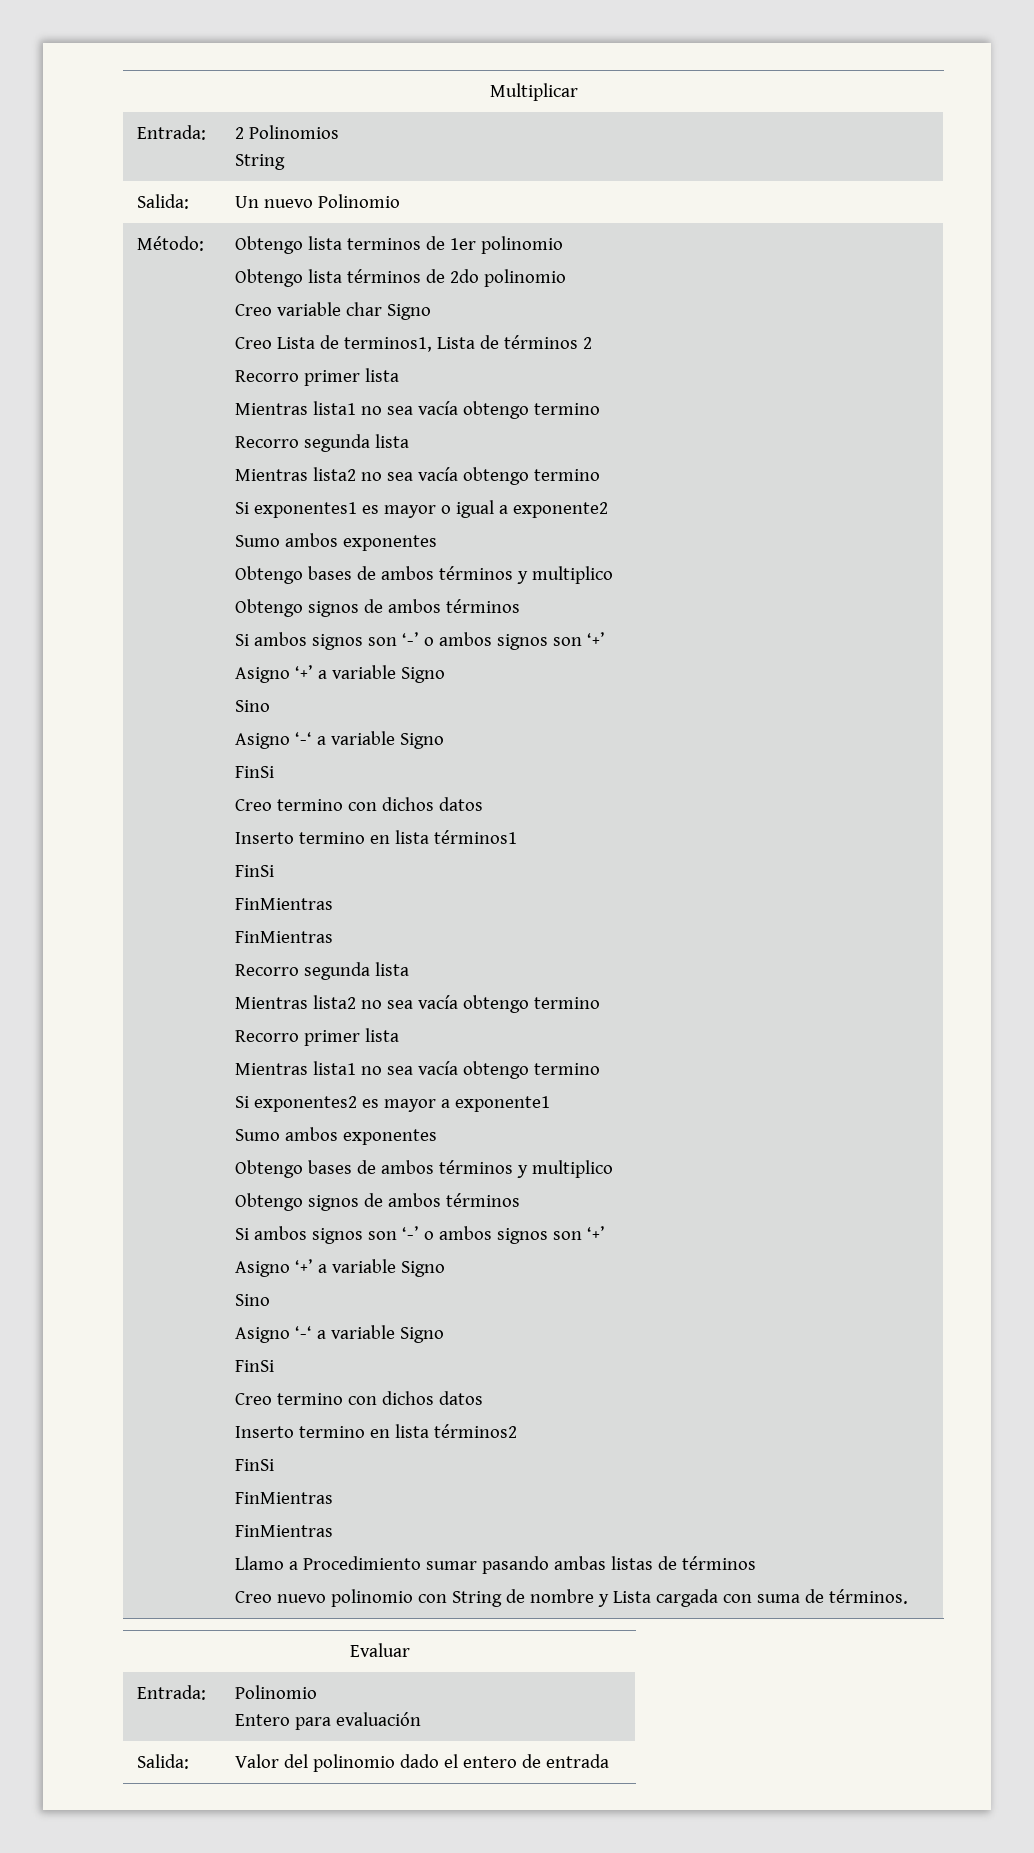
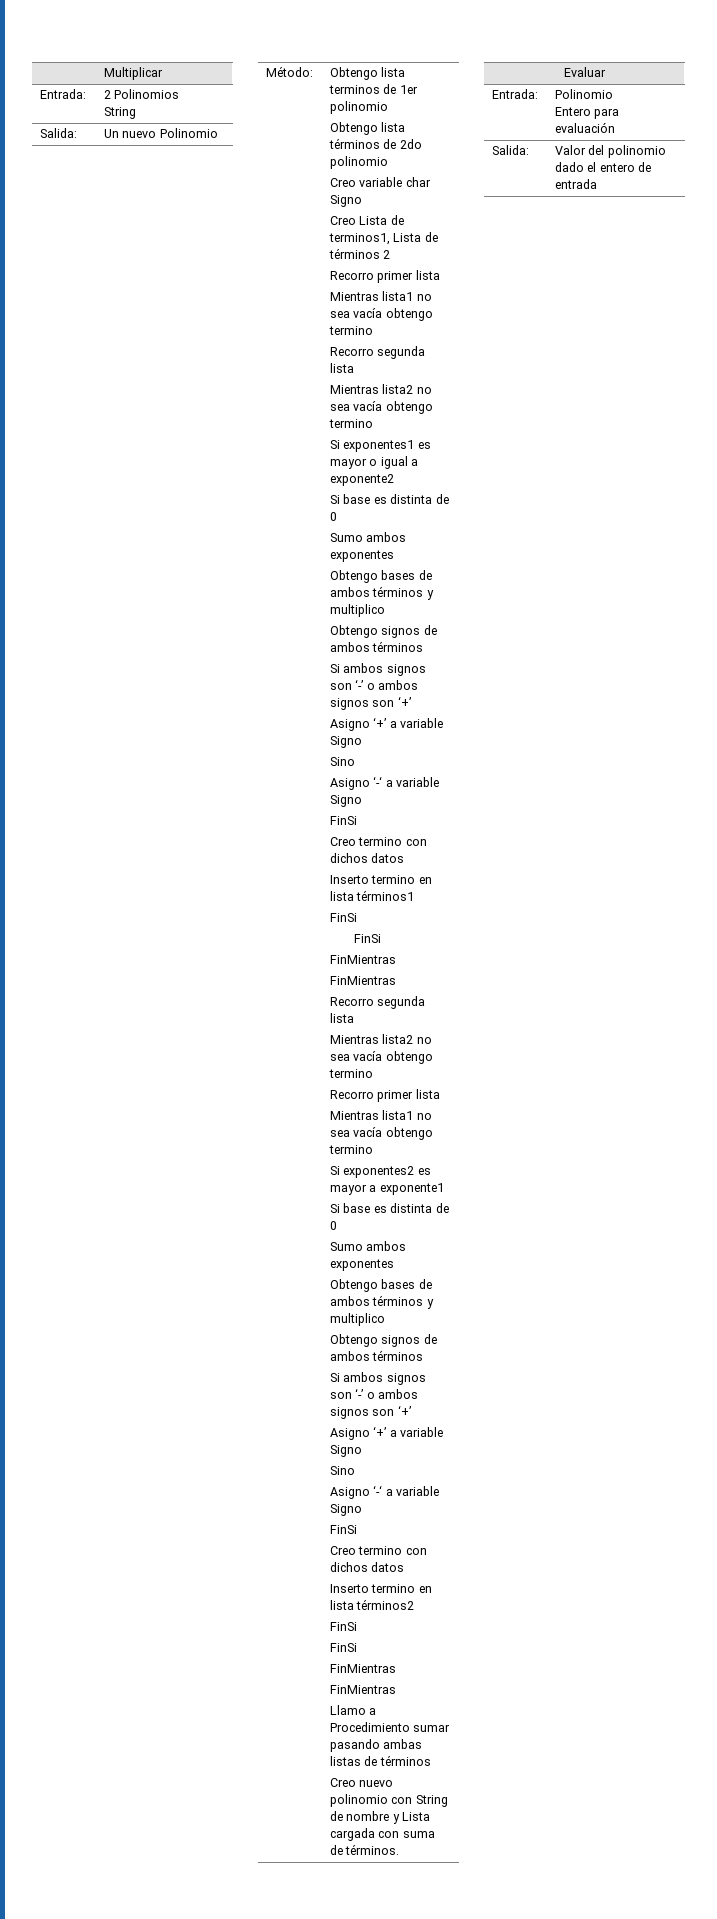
  Si exponentes1 es mayor o igual a exponente2
+ Si base es distinta de 0
  Inserto termino en lista términos1
+ FinSi
  Si exponentes2 es mayor a exponente1
+ Si base es distinta de 0
  Inserto termino en lista términos2
+ FinSi

